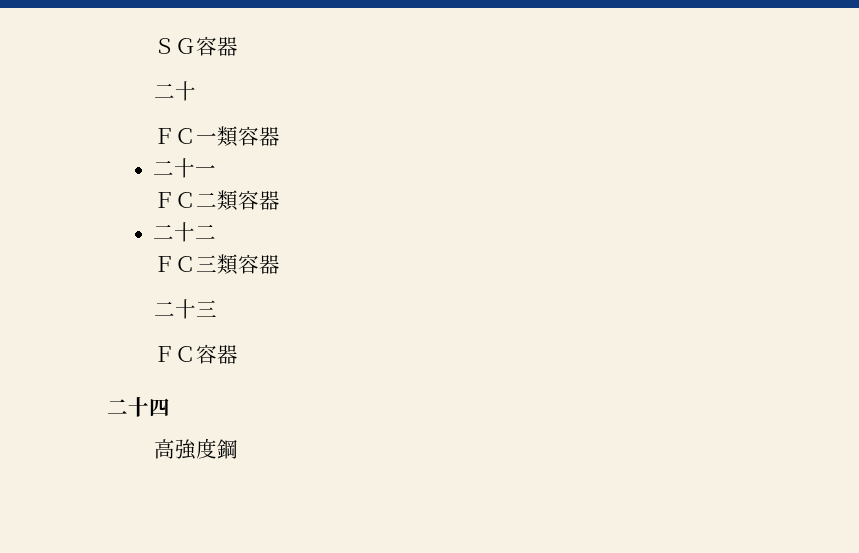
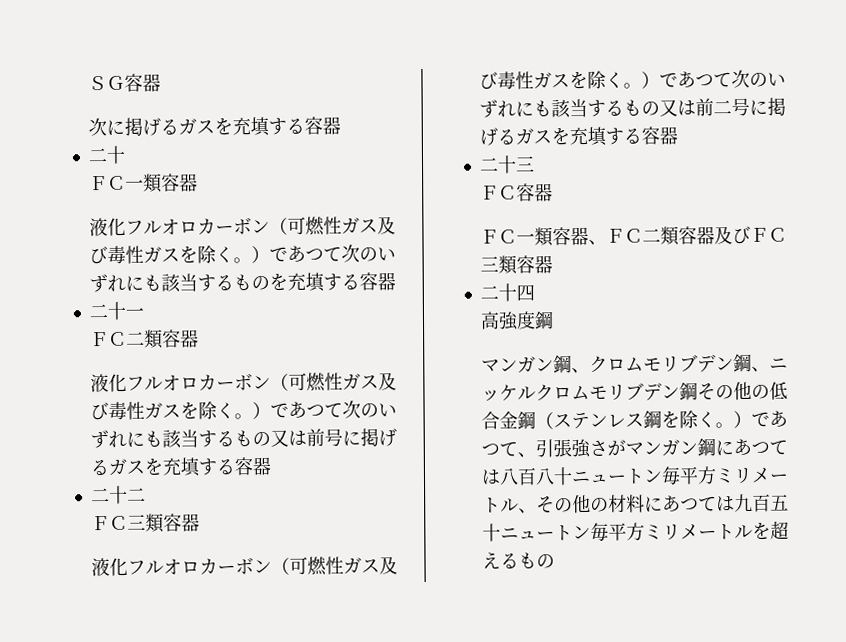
  ＳＧ容器
+ 次に掲げるガスを充填する容器
  二十
  ＦＣ一類容器
+ 液化フルオロカーボン（可燃性ガス及び毒性ガスを除く。）であつて次のいずれにも該当するものを充填する容器
+ 液化フルオロカーボン（可燃性ガス及び毒性ガスを除く。）であつて次のいずれにも該当するもの又は前号に掲げるガスを充填する容器
+ 液化フルオロカーボン（可燃性ガス及び毒性ガスを除く。）であつて次のいずれにも該当するもの又は前二号に掲げるガスを充填する容器
  二十三
  ＦＣ容器
+ ＦＣ一類容器、ＦＣ二類容器及びＦＣ三類容器
  二十四
  高強度鋼
+ マンガン鋼、クロムモリブデン鋼、ニッケルクロムモリブデン鋼その他の低合金鋼（ステンレス鋼を除く。）であつて、引張強さがマンガン鋼にあつては八百八十ニュートン毎平方ミリメートル、その他の材料にあつては九百五十ニュートン毎平方ミリメートルを超えるもの

